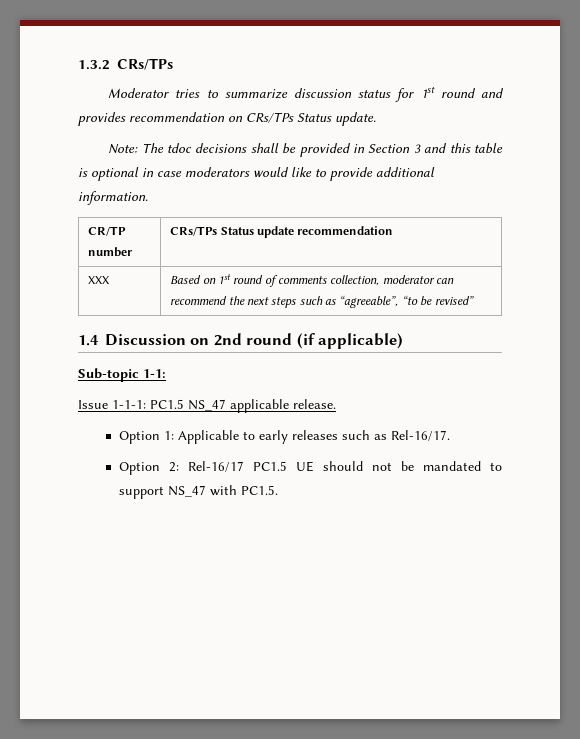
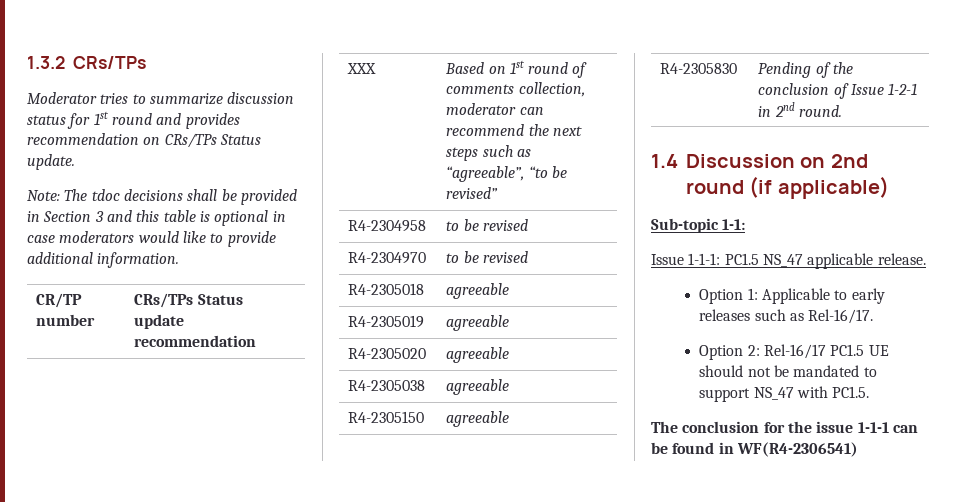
+ R4-2304958 | to be revised
+ R4-2304970 | to be revised
+ R4-2305018 | agreeable
+ R4-2305019 | agreeable
+ R4-2305020 | agreeable
+ R4-2305038 | agreeable
+ R4-2305150 | agreeable
+ R4-2305830 | Pending of the conclusion of Issue 1-2-1 in 2nd round.
+ The conclusion for the issue 1-1-1 can be found in WF(R4-2306541)

